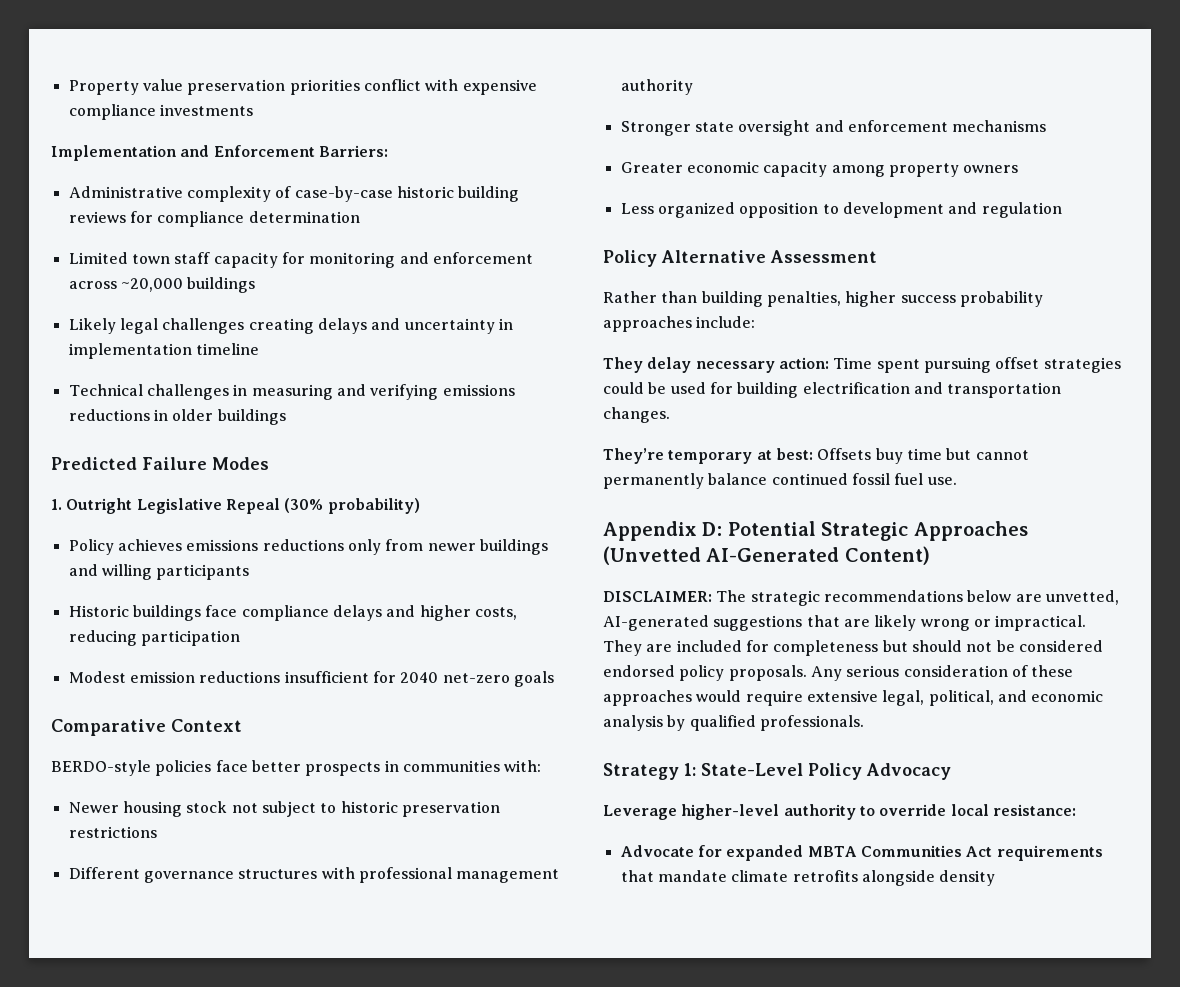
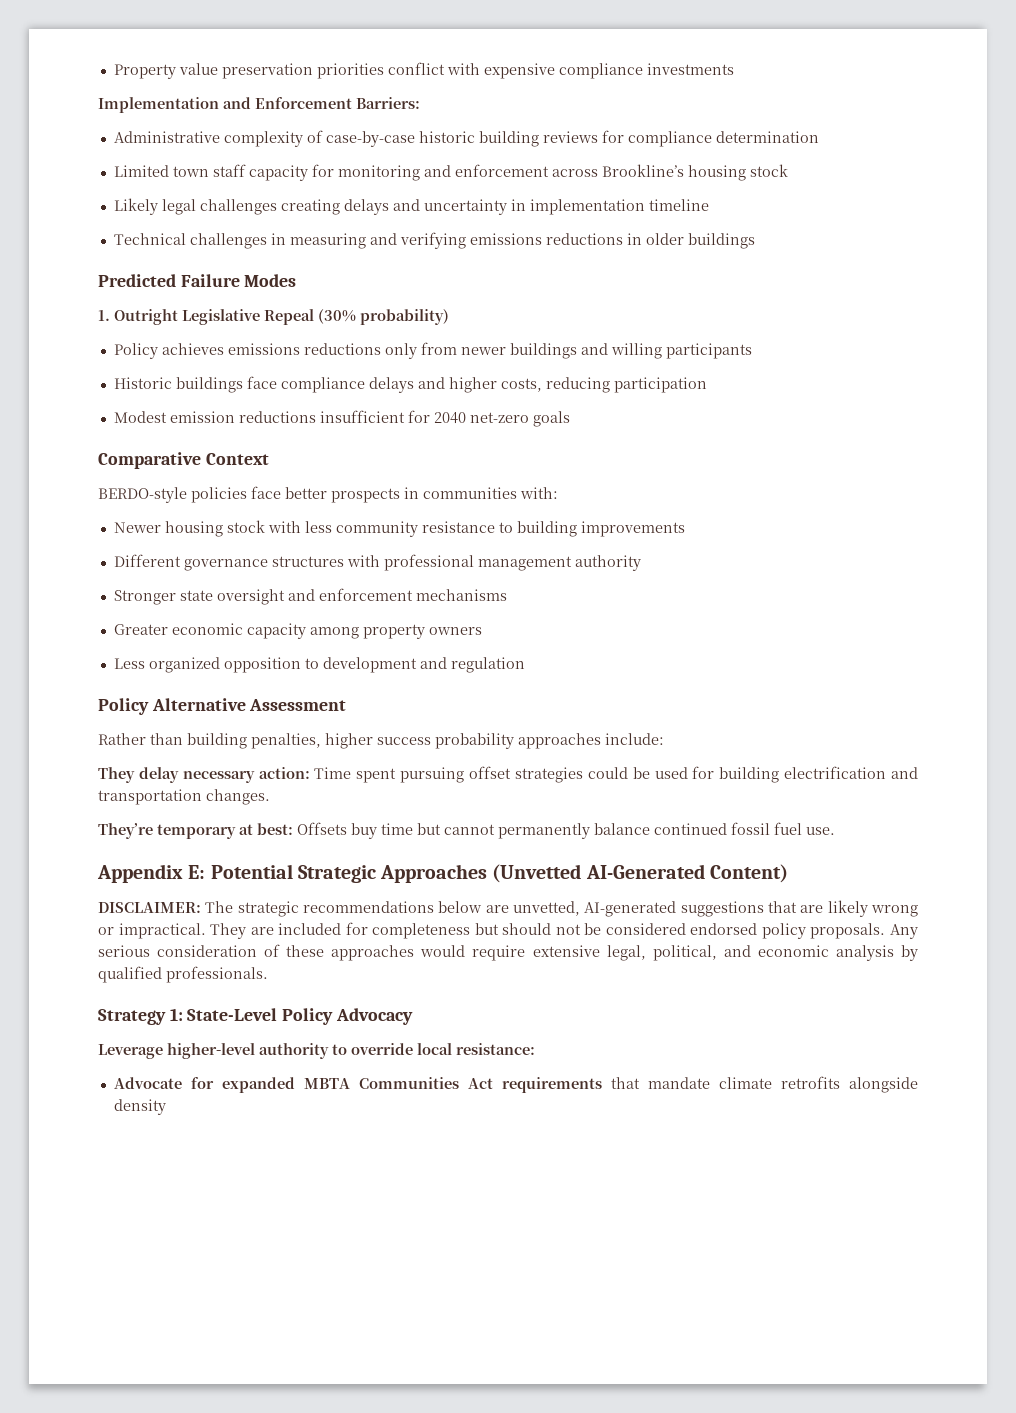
- Limited town staff capacity for monitoring and enforcement across ~20,000 buildings
+ Limited town staff capacity for monitoring and enforcement across Brookline’s housing stock
- Newer housing stock not subject to historic preservation restrictions
+ Newer housing stock with less community resistance to building improvements
- Appendix D: Potential Strategic Approaches (Unvetted AI-Generated Content)
+ Appendix E: Potential Strategic Approaches (Unvetted AI-Generated Content)

